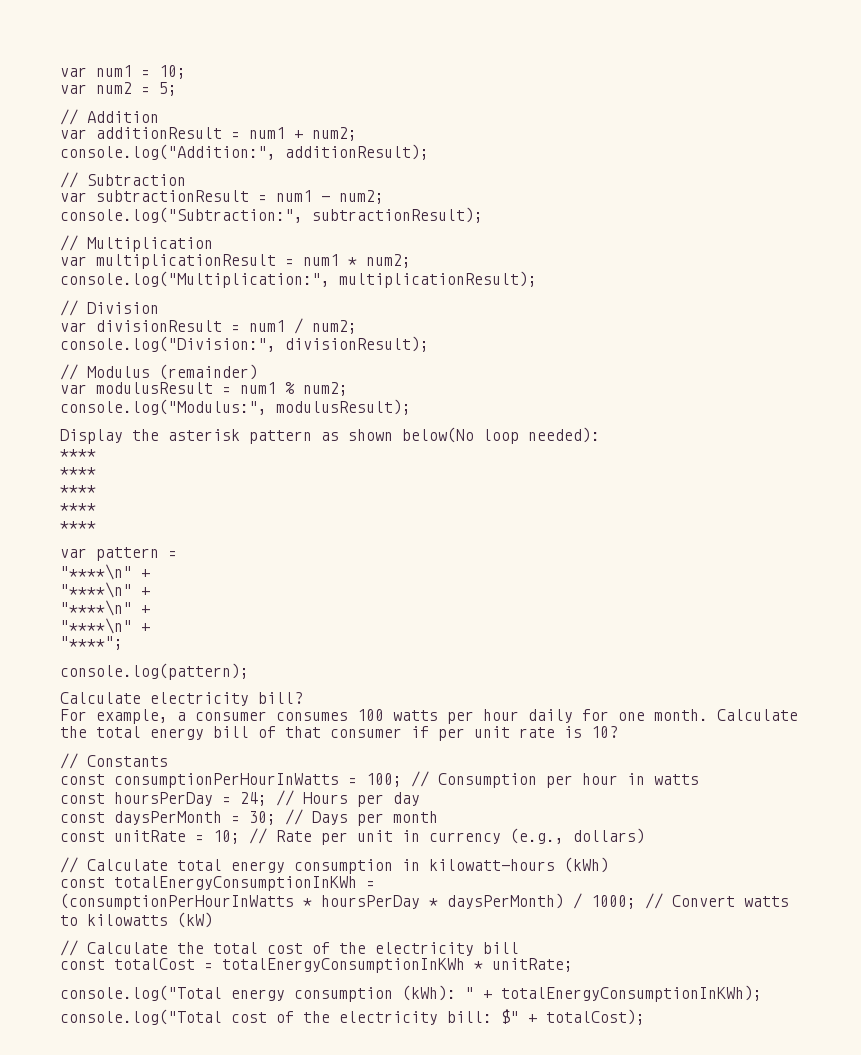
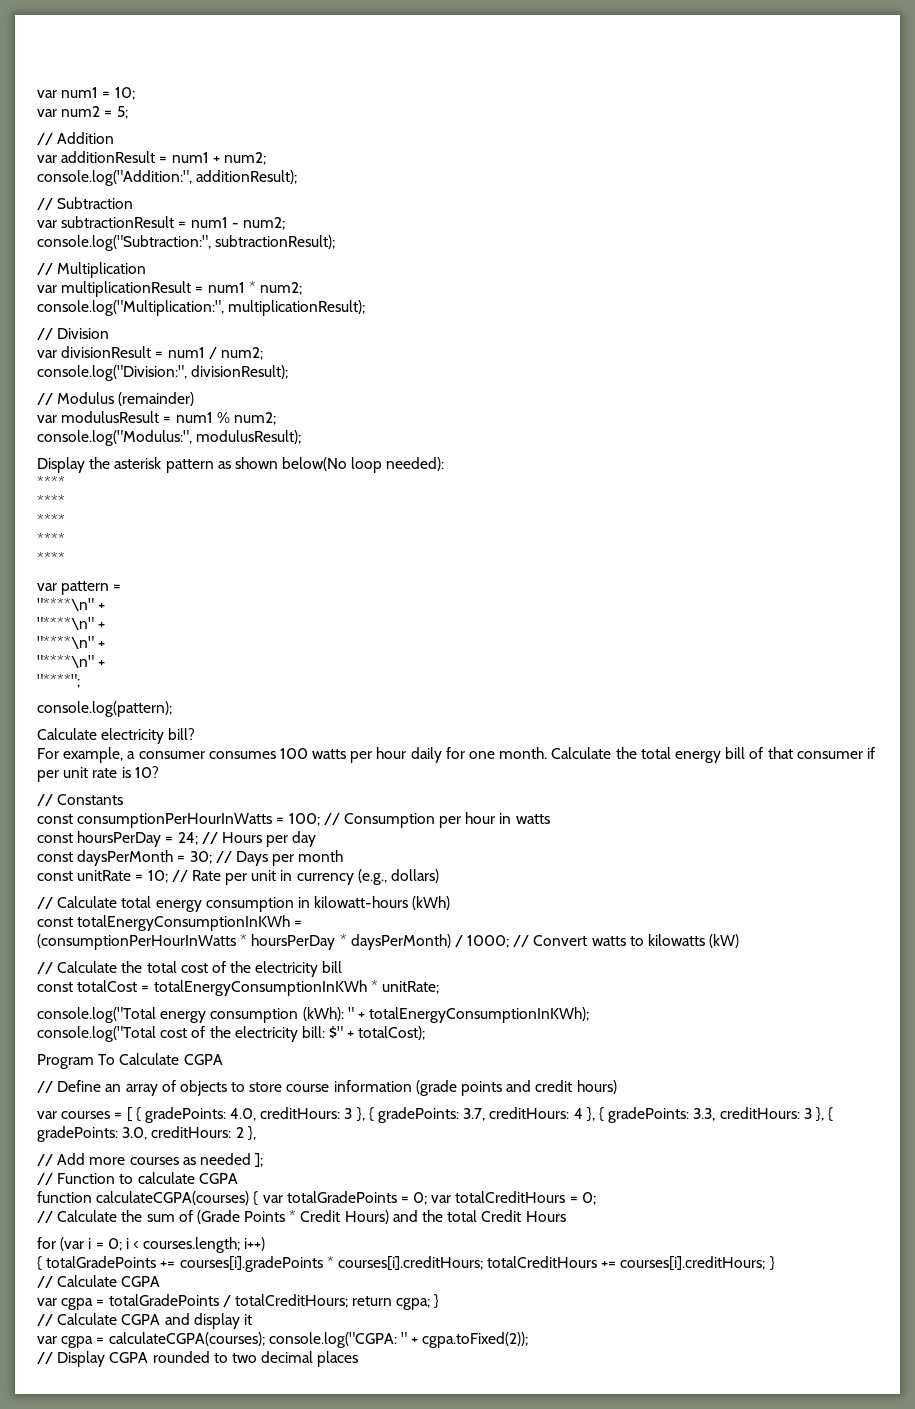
+ Program To Calculate CGPA
+ // Define an array of objects to store course information (grade points and credit hours)
+ var courses = [ { gradePoints: 4.0, creditHours: 3 }, { gradePoints: 3.7, creditHours: 4 }, { gradePoints: 3.3, creditHours: 3 }, { gradePoints: 3.0, creditHours: 2 },
+ // Add more courses as needed ];
+ // Function to calculate CGPA
+ function calculateCGPA(courses) { var totalGradePoints = 0; var totalCreditHours = 0;
+ // Calculate the sum of (Grade Points * Credit Hours) and the total Credit Hours
+ for (var i = 0; i < courses.length; i++)
+ { totalGradePoints += courses[i].gradePoints * courses[i].creditHours; totalCreditHours += courses[i].creditHours; }
+ // Calculate CGPA
+ var cgpa = totalGradePoints / totalCreditHours; return cgpa; }
+ // Calculate CGPA and display it
+ var cgpa = calculateCGPA(courses); console.log("CGPA: " + cgpa.toFixed(2));
+ // Display CGPA rounded to two decimal places

